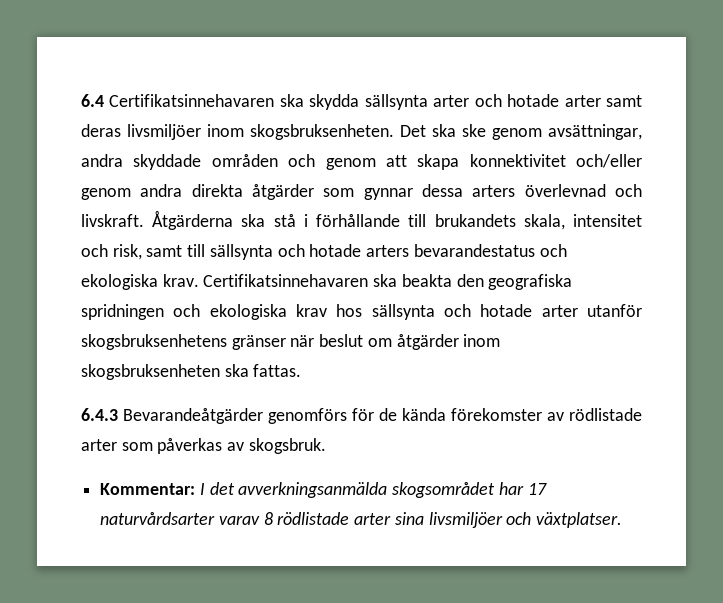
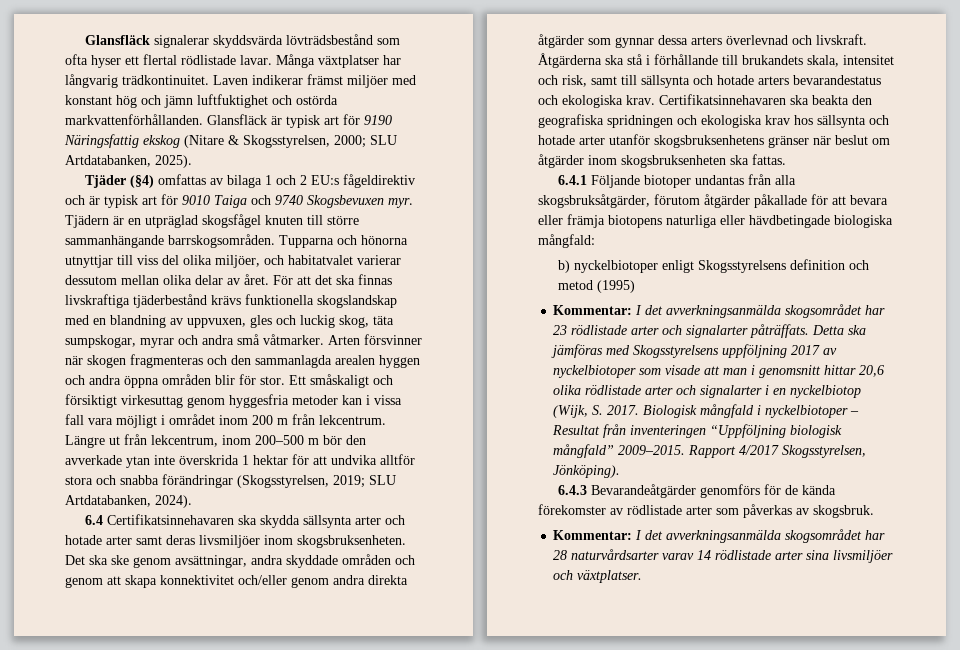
+ Glansfläck signalerar skyddsvärda lövträdsbestånd som ofta hyser ett flertal rödlistade lavar. Många växtplatser har långvarig trädkontinuitet. Laven indikerar främst miljöer med konstant hög och jämn luftfuktighet och ostörda markvattenförhållanden. Glansfläck är typisk art för 9190 Näringsfattig ekskog (Nitare & Skogsstyrelsen, 2000; SLU Artdatabanken, 2025).
+ Tjäder (§4) omfattas av bilaga 1 och 2 EU:s fågeldirektiv och är typisk art för 9010 Taiga och 9740 Skogsbevuxen myr. Tjädern är en utpräglad skogsfågel knuten till större sammanhängande barrskogsområden. Tupparna och hönorna utnyttjar till viss del olika miljöer, och habitatvalet varierar dessutom mellan olika delar av året. För att det ska finnas livskraftiga tjäderbestånd krävs funktionella skogslandskap med en blandning av uppvuxen, gles och luckig skog, täta sumpskogar, myrar och andra små våtmarker. Arten försvinner när skogen fragmenteras och den sammanlagda arealen hyggen och andra öppna områden blir för stor. Ett småskaligt och försiktigt virkesuttag genom hyggesfria metoder kan i vissa fall vara möjligt i området inom 200 m från lekcentrum. Längre ut från lekcentrum, inom 200–500 m bör den avverkade ytan inte överskrida 1 hektar för att undvika alltför stora och snabba förändringar (Skogsstyrelsen, 2019; SLU Artdatabanken, 2024).
+ 6.4.1 Följande biotoper undantas från alla skogsbruksåtgärder, förutom åtgärder påkallade för att bevara eller främja biotopens naturliga eller hävdbetingade biologiska mångfald:
+ b) nyckelbiotoper enligt Skogsstyrelsens definition och metod (1995)
+ Kommentar: I det avverkningsanmälda skogsområdet har 23 rödlistade arter och signalarter påträffats. Detta ska jämföras med Skogsstyrelsens uppföljning 2017 av nyckelbiotoper som visade att man i genomsnitt hittar 20,6 olika rödlistade arter och signalarter i en nyckelbiotop (Wijk, S. 2017. Biologisk mångfald i nyckelbiotoper – Resultat från inventeringen “Uppföljning biologisk mångfald” 2009–2015. Rapport 4/2017 Skogsstyrelsen, Jönköping).
- Kommentar: I det avverkningsanmälda skogsområdet har 17 naturvårdsarter varav 8 rödlistade arter sina livsmiljöer och växtplatser.
+ Kommentar: I det avverkningsanmälda skogsområdet har 28 naturvårdsarter varav 14 rödlistade arter sina livsmiljöer och växtplatser.

